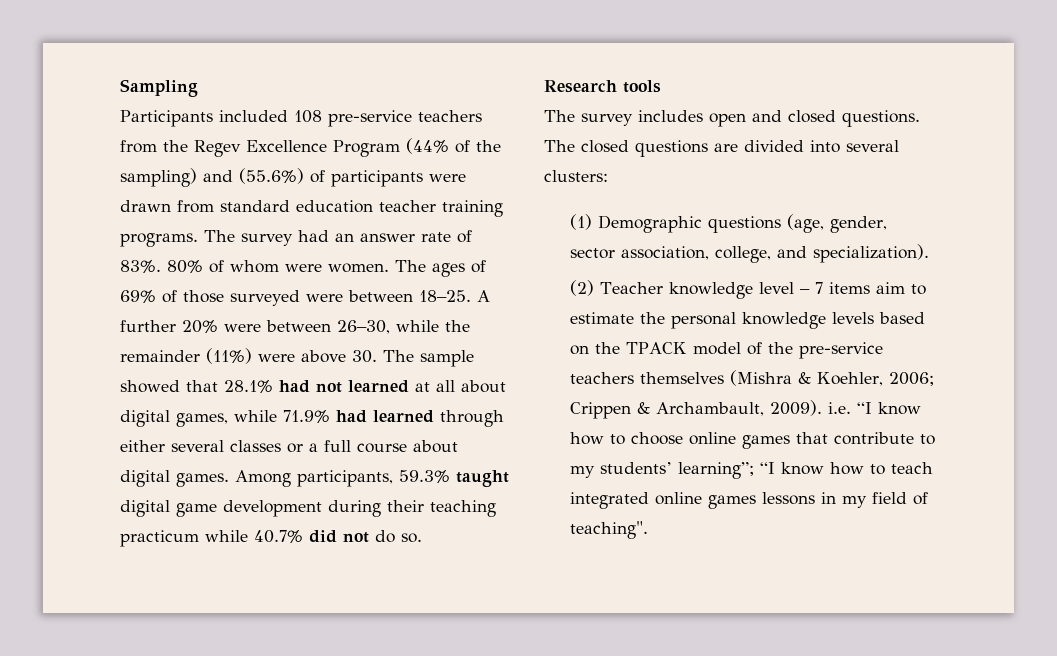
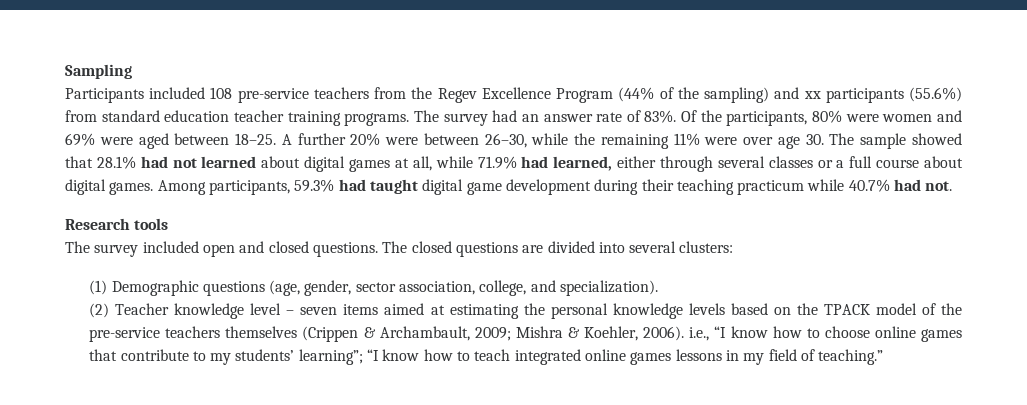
- Participants included 108 pre-service teachers from the Regev Excellence Program (44% of the sampling) and (55.6%) of participants were drawn from standard education teacher training programs.
+ Participants included 108 pre-service teachers from the Regev Excellence Program (44% of the sampling) and xx participants (55.6%) from standard education teacher training programs.
- 80% of whom were women. The ages of 69% of those surveyed were between 18–25.
+ Of the participants, 80% were women and 69% were aged between 18–25.
- A further 20% were between 26–30, while the remainder (11%) were above 30. The sample showed that 28.1% had not learned at all about digital games, while 71.9% had learned through either several classes or a full course about digital games.
+ A further 20% were between 26–30, while the remaining 11% were over age 30. The sample showed that 28.1% had not learned about digital games at all, while 71.9% had learned, either through several classes or a full course about digital games.
- Among participants, 59.3% taught digital game development during their teaching practicum while 40.7% did not do so.
+ Among participants, 59.3% had taught digital game development during their teaching practicum while 40.7% had not.
- The survey includes open and closed questions.
+ The survey included open and closed questions.
- (2) Teacher knowledge level – 7 items aim to estimate the personal knowledge levels based on the TPACK model of the pre-service teachers themselves (Mishra & Koehler, 2006; Crippen & Archambault, 2009). i.e. “I know how to choose online games that contribute to my students’ learning”; “I know how to teach integrated online games lessons in my field of teaching".
+ (2) Teacher knowledge level – seven items aimed at estimating the personal knowledge levels based on the TPACK model of the pre-service teachers themselves (Crippen & Archambault, 2009; Mishra & Koehler, 2006). i.e., “I know how to choose online games that contribute to my students’ learning”; “I know how to teach integrated online games lessons in my field of teaching.”

